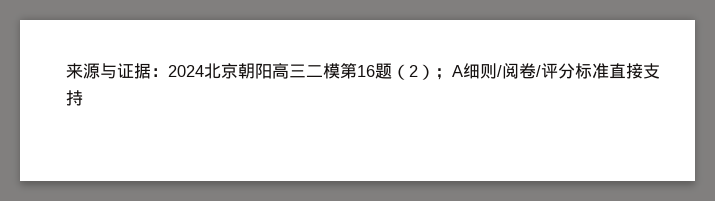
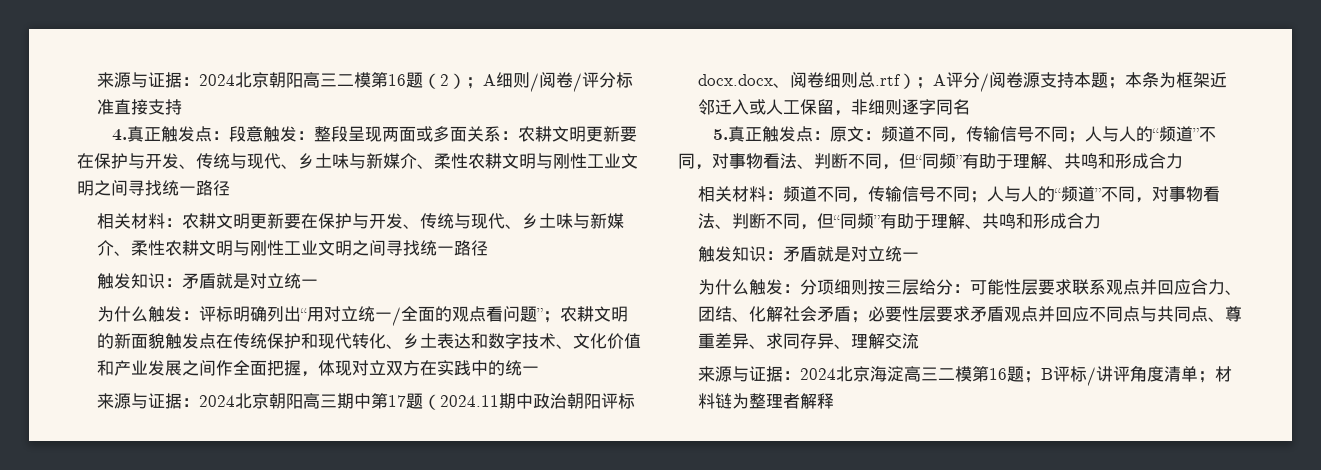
+ 4.真正触发点：段意触发：整段呈现两面或多面关系：农耕文明更新要在保护与开发、传统与现代、乡土味与新媒介、柔性农耕文明与刚性工业文明之间寻找统一路径
+ 相关材料：农耕文明更新要在保护与开发、传统与现代、乡土味与新媒介、柔性农耕文明与刚性工业文明之间寻找统一路径
+ 触发知识：矛盾就是对立统一
+ 为什么触发：评标明确列出“用对立统一/全面的观点看问题”；农耕文明的新面貌触发点在传统保护和现代转化、乡土表达和数字技术、文化价值和产业发展之间作全面把握，体现对立双方在实践中的统一
+ 来源与证据：2024北京朝阳高三期中第17题（2024.11期中政治朝阳评标docx.docx、阅卷细则总.rtf）；A评分/阅卷源支持本题；本条为框架近邻迁入或人工保留，非细则逐字同名
+ 5.真正触发点：原文：频道不同，传输信号不同；人与人的“频道”不同，对事物看法、判断不同，但“同频”有助于理解、共鸣和形成合力
+ 相关材料：频道不同，传输信号不同；人与人的“频道”不同，对事物看法、判断不同，但“同频”有助于理解、共鸣和形成合力
+ 触发知识：矛盾就是对立统一
+ 为什么触发：分项细则按三层给分：可能性层要求联系观点并回应合力、团结、化解社会矛盾；必要性层要求矛盾观点并回应不同点与共同点、尊重差异、求同存异、理解交流
+ 来源与证据：2024北京海淀高三二模第16题；B评标/讲评角度清单；材料链为整理者解释

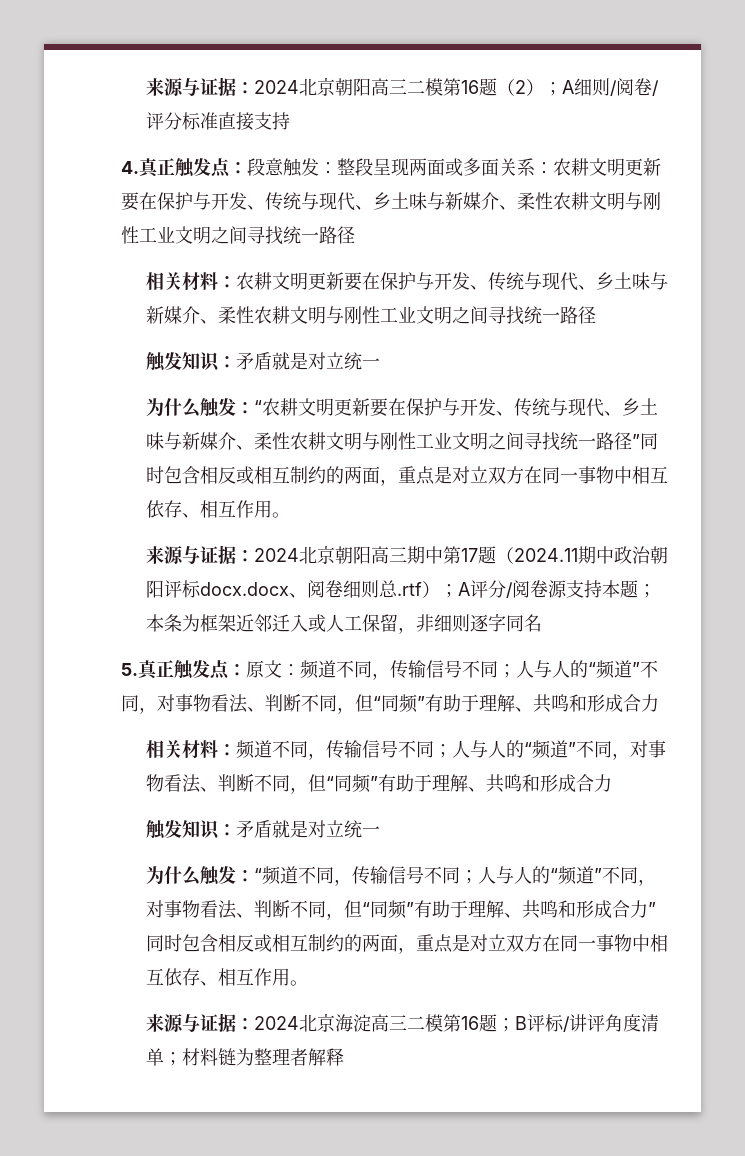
- 为什么触发：评标明确列出“用对立统一/全面的观点看问题”；农耕文明的新面貌触发点在传统保护和现代转化、乡土表达和数字技术、文化价值和产业发展之间作全面把握，体现对立双方在实践中的统一
+ 为什么触发：“农耕文明更新要在保护与开发、传统与现代、乡土味与新媒介、柔性农耕文明与刚性工业文明之间寻找统一路径”同时包含相反或相互制约的两面，重点是对立双方在同一事物中相互依存、相互作用。
- 为什么触发：分项细则按三层给分：可能性层要求联系观点并回应合力、团结、化解社会矛盾；必要性层要求矛盾观点并回应不同点与共同点、尊重差异、求同存异、理解交流
+ 为什么触发：“频道不同，传输信号不同；人与人的“频道”不同，对事物看法、判断不同，但“同频”有助于理解、共鸣和形成合力”同时包含相反或相互制约的两面，重点是对立双方在同一事物中相互依存、相互作用。

